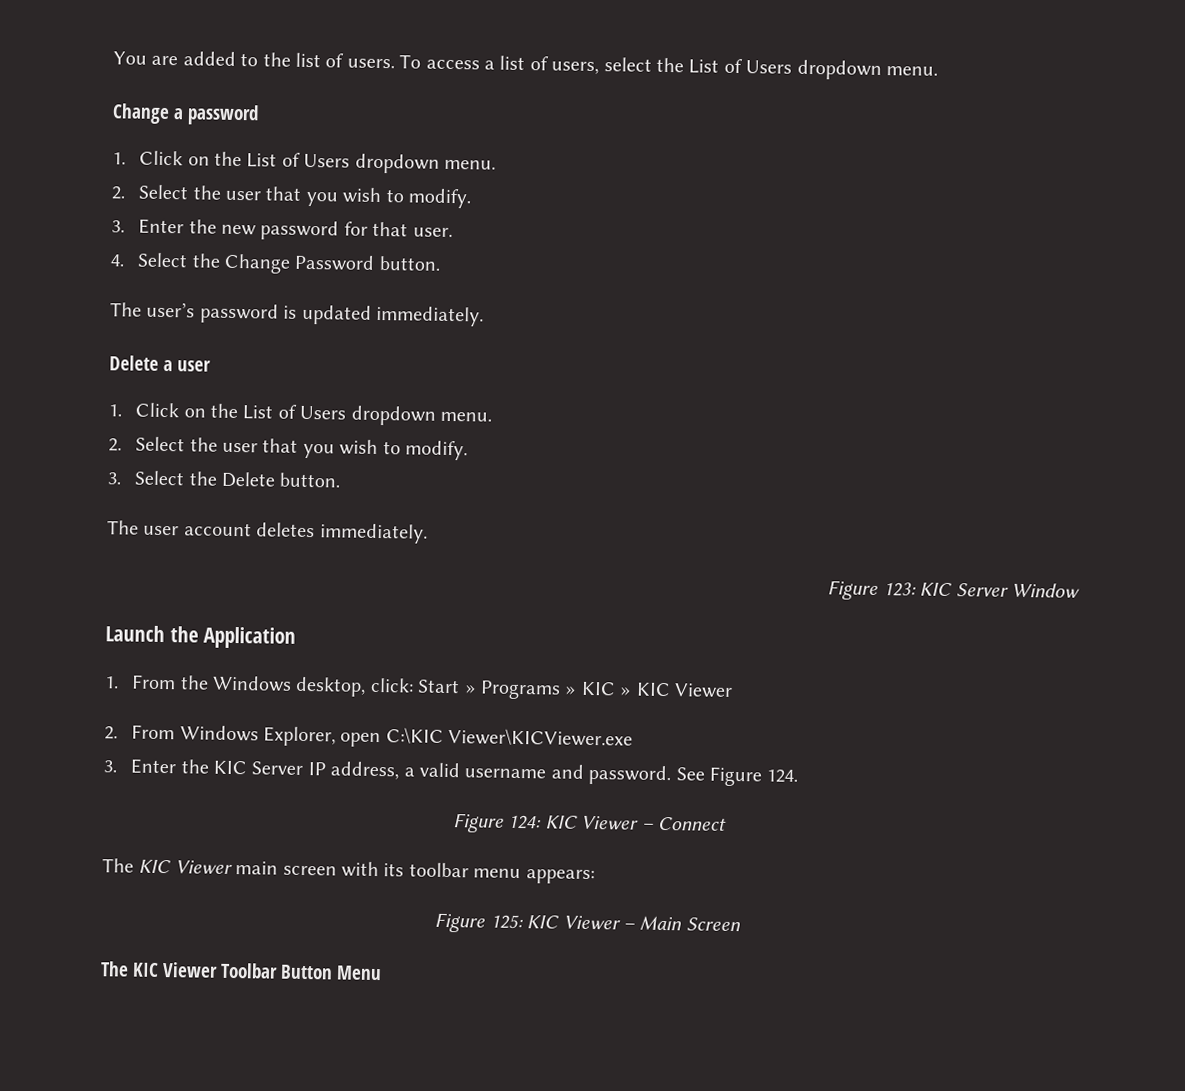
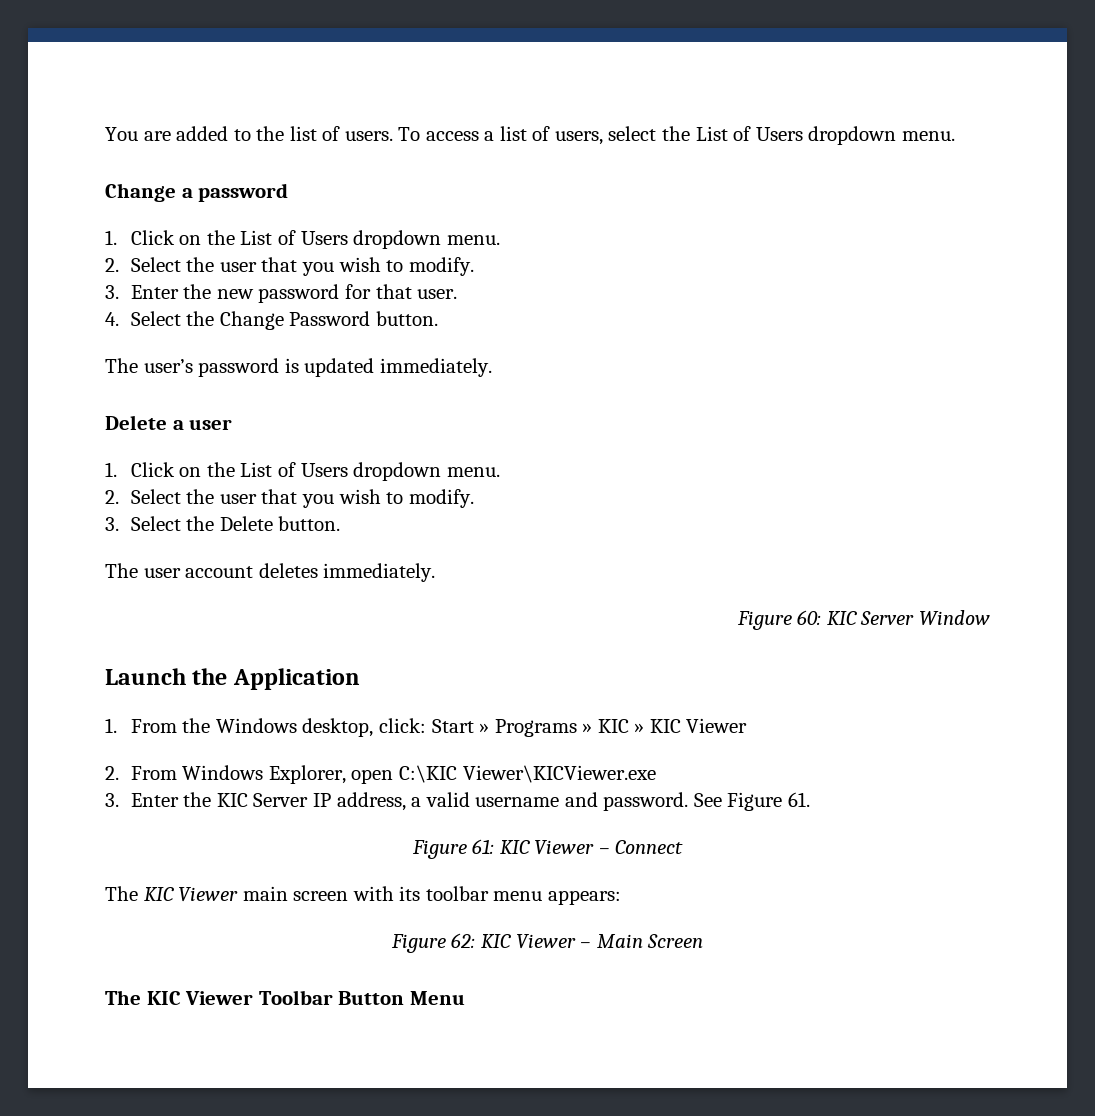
- Figure 123: KIC Server Window
+ Figure 60: KIC Server Window
- See Figure 124.
- Figure 124: KIC Viewer – Connect
+ See Figure 61.
+ Figure 61: KIC Viewer – Connect
- Figure 125: KIC Viewer – Main Screen
+ Figure 62: KIC Viewer – Main Screen

